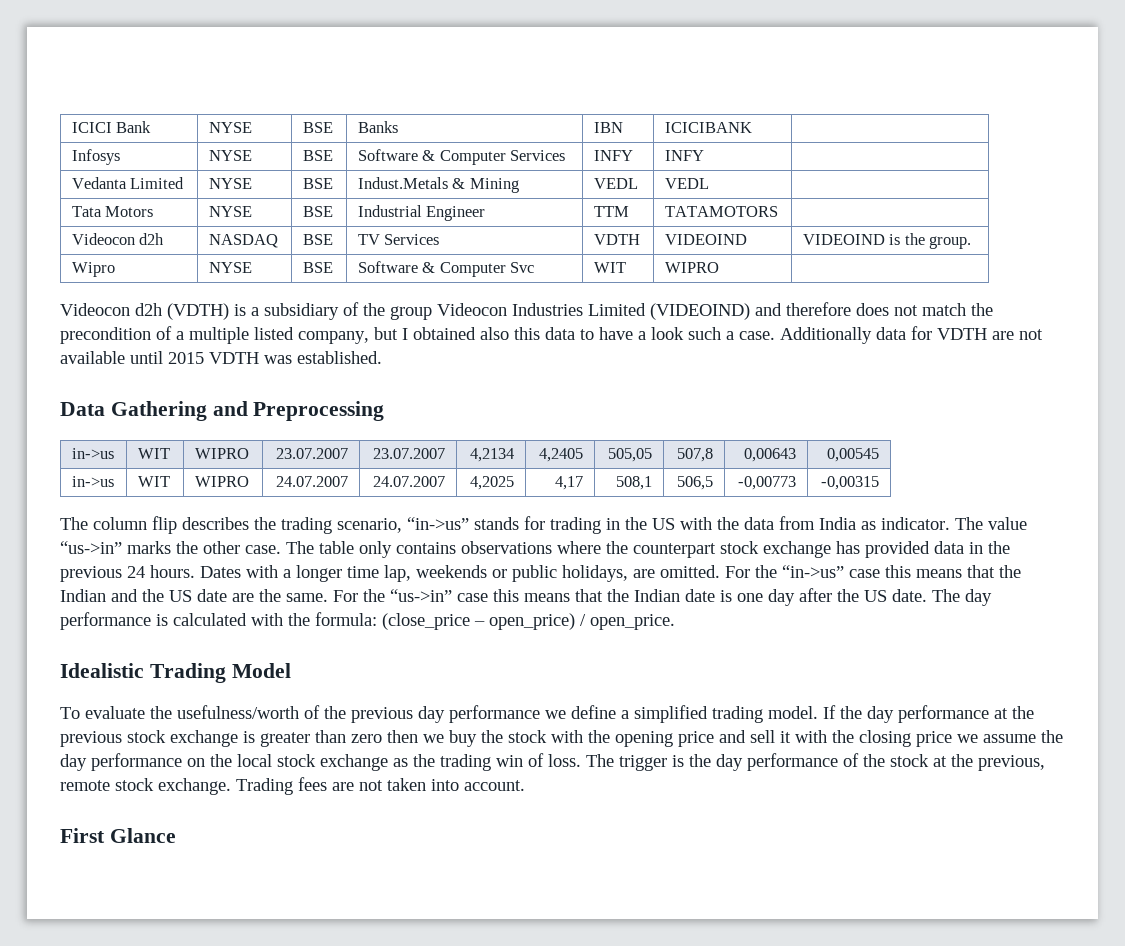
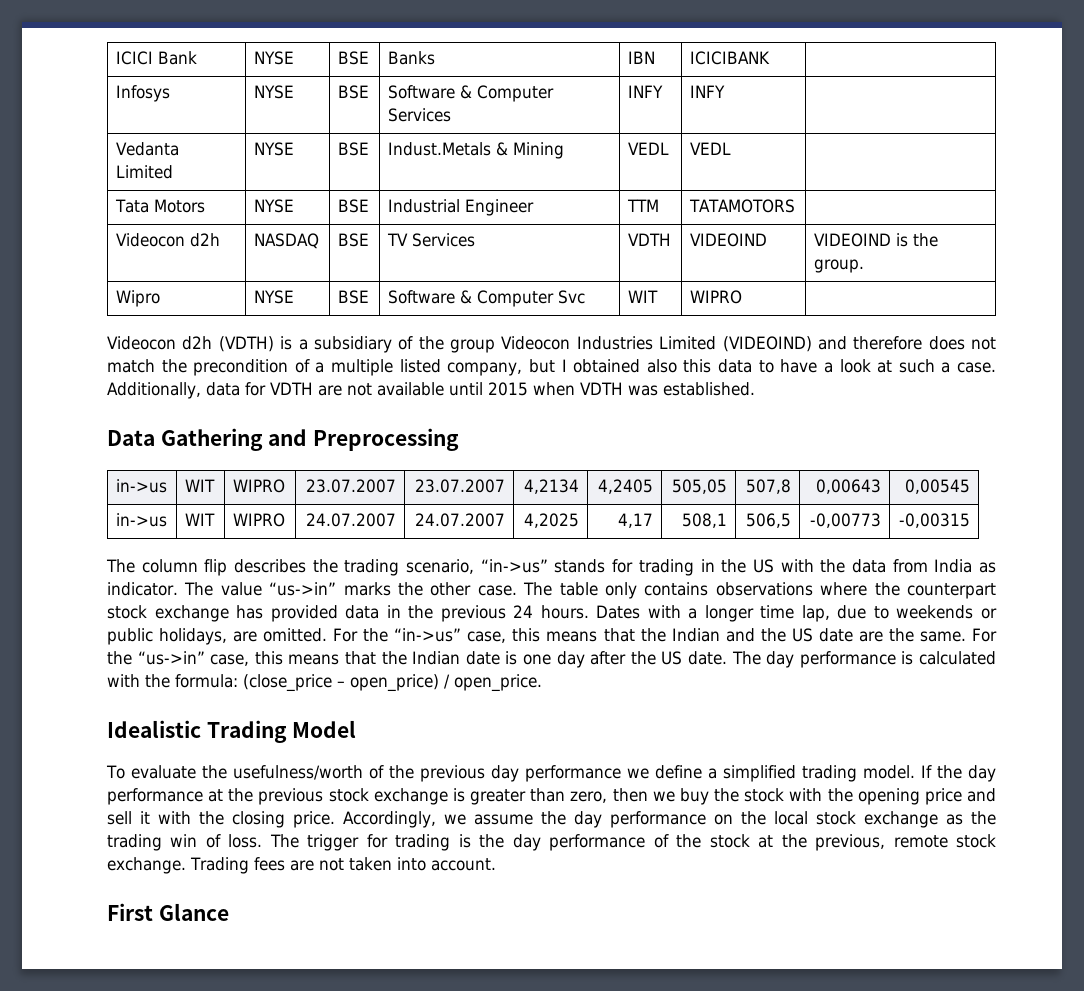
- Videocon d2h (VDTH) is a subsidiary of the group Videocon Industries Limited (VIDEOIND) and therefore does not match the precondition of a multiple listed company, but I obtained also this data to have a look such a case.
+ Videocon d2h (VDTH) is a subsidiary of the group Videocon Industries Limited (VIDEOIND) and therefore does not match the precondition of a multiple listed company, but I obtained also this data to have a look at such a case.
- Additionally data for VDTH are not available until 2015 VDTH was established.
+ Additionally, data for VDTH are not available until 2015 when VDTH was established.
- Dates with a longer time lap, weekends or public holidays, are omitted.
+ Dates with a longer time lap, due to weekends or public holidays, are omitted.
- For the “in->us” case this means that the Indian and the US date are the same.
+ For the “in->us” case, this means that the Indian and the US date are the same.
- For the “us->in” case this means that the Indian date is one day after the US date.
+ For the “us->in” case, this means that the Indian date is one day after the US date.
- If the day performance at the previous stock exchange is greater than zero then we buy the stock with the opening price and sell it with the closing price we assume the day performance on the local stock exchange as the trading win of loss.
+ If the day performance at the previous stock exchange is greater than zero, then we buy the stock with the opening price and sell it with the closing price. Accordingly, we assume the day performance on the local stock exchange as the trading win of loss.
- The trigger is the day performance of the stock at the previous, remote stock exchange.
+ The trigger for trading is the day performance of the stock at the previous, remote stock exchange.

